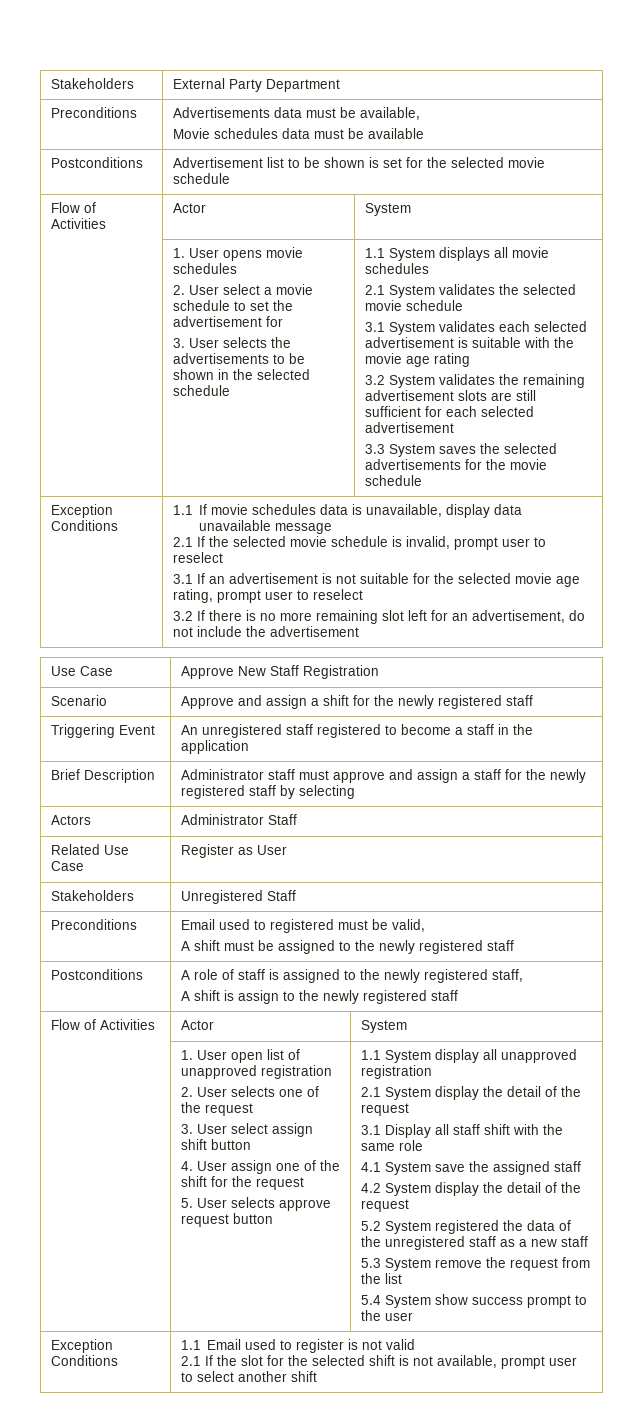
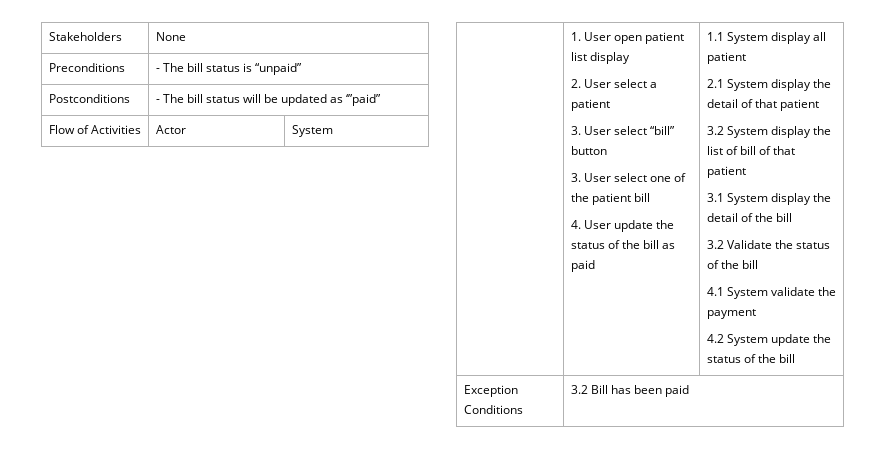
- Stakeholders | External Party Department
- Preconditions | Advertisements data must be available,
- Movie schedules data must be available
- Postconditions | Advertisement list to be shown is set for the selected movie schedule
- Flow of Activities | Actor | System
- | 1. User opens movie schedules
- 2. User select a movie schedule to set the advertisement for
- 3. User selects the advertisements to be shown in the selected schedule | 1.1 System displays all movie schedules
- 2.1 System validates the selected movie schedule
- 3.1 System validates each selected advertisement is suitable with the movie age rating
- 3.2 System validates the remaining advertisement slots are still sufficient for each selected advertisement
- 3.3 System saves the selected advertisements for the movie schedule
- Exception Conditions | 1.1 If movie schedules data is unavailable, display data unavailable message
- 2.1 If the selected movie schedule is invalid, prompt user to reselect
- 3.1 If an advertisement is not suitable for the selected movie age rating, prompt user to reselect
- 3.2 If there is no more remaining slot left for an advertisement, do not include the advertisement
- Use Case | Approve New Staff Registration
- Scenario | Approve and assign a shift for the newly registered staff
- Triggering Event | An unregistered staff registered to become a staff in the application
- Brief Description | Administrator staff must approve and assign a staff for the newly registered staff by selecting
- Actors | Administrator Staff
- Related Use Case | Register as User
- Stakeholders | Unregistered Staff
- Preconditions | Email used to registered must be valid,
- A shift must be assigned to the newly registered staff
- Postconditions | A role of staff is assigned to the newly registered staff,
- A shift is assign to the newly registered staff
+ Stakeholders | None
+ Preconditions | - The bill status is “unpaid”
+ Postconditions | - The bill status will be updated as ‘”paid”
- 1. User open list of unapproved registration
- 2. User selects one of the request
- 3. User select assign shift button
+ 1. User open patient list display
+ 2. User select a patient
+ 3. User select “bill” button
- 4. User assign one of the shift for the request
- 5. User selects approve request button
+ 3. User select one of the patient bill
+ 4. User update the status of the bill as paid
- 1.1 System display all unapproved registration
+ 1.1 System display all patient
- 2.1 System display the detail of the request
- 3.1 Display all staff shift with the same role
- 4.1 System save the assigned staff
- 4.2 System display the detail of the request
- 5.2 System registered the data of the unregistered staff as a new staff
- 5.3 System remove the request from the list
- 5.4 System show success prompt to the user
- Exception Conditions | 1.1 Email used to register is not valid
- 2.1 If the slot for the selected shift is not available, prompt user to select another shift
+ 2.1 System display the detail of that patient
+ 3.2 System display the list of bill of that patient
+ 3.1 System display the detail of the bill
+ 3.2 Validate the status of the bill
+ 4.1 System validate the payment
+ 4.2 System update the status of the bill
+ Exception Conditions | 3.2 Bill has been paid

